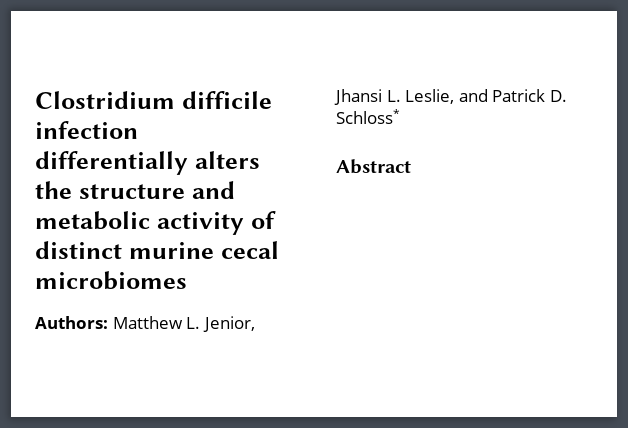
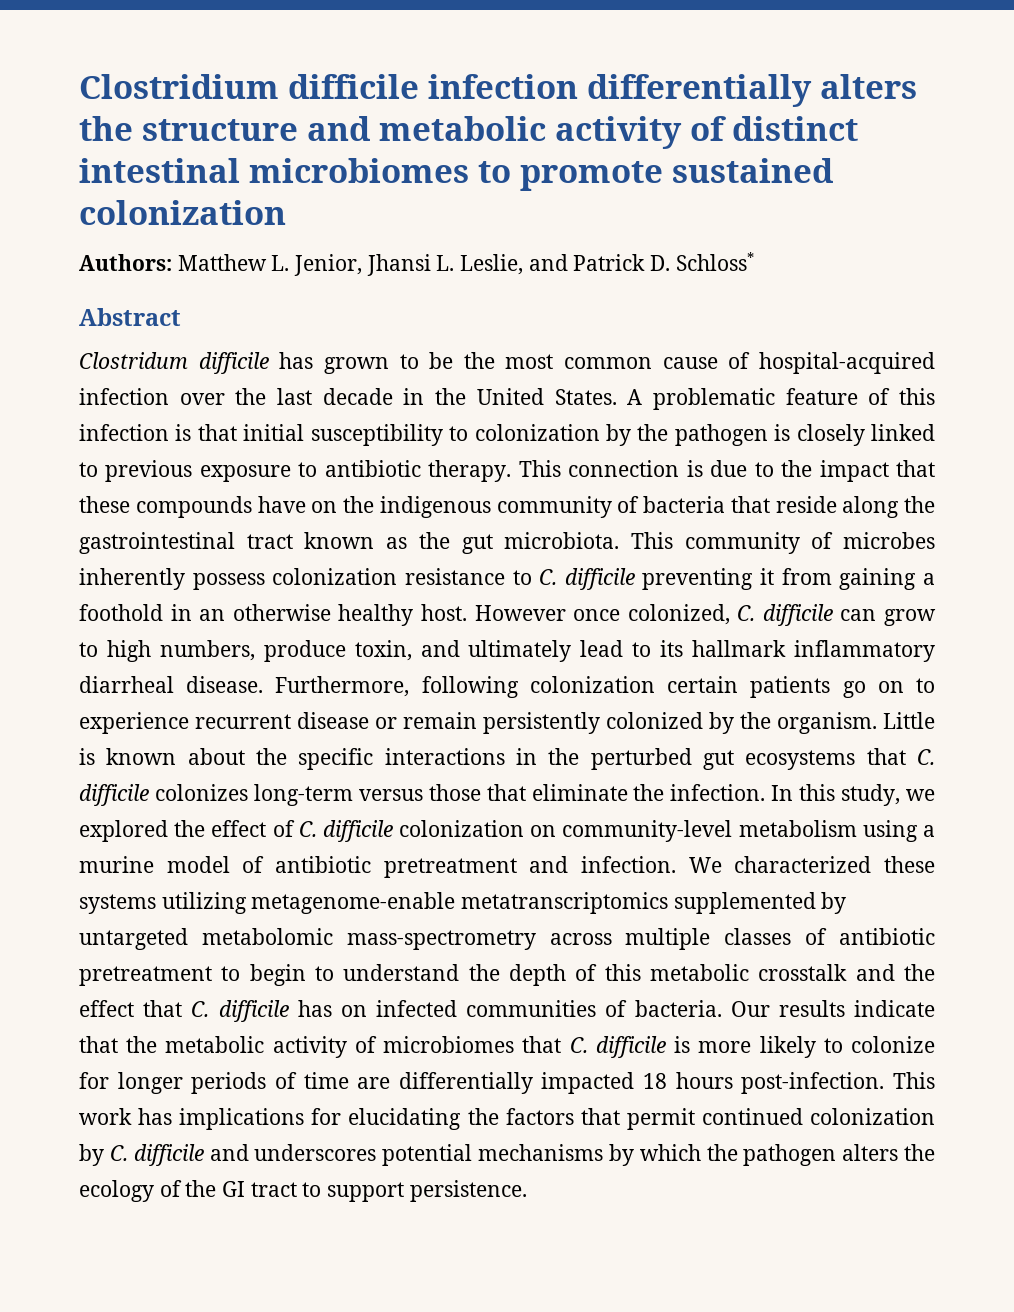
- Clostridium difficile infection differentially alters the structure and metabolic activity of distinct murine cecal microbiomes
+ Clostridium difficile infection differentially alters the structure and metabolic activity of distinct intestinal microbiomes to promote sustained colonization
+ Clostridum difficile has grown to be the most common cause of hospital-acquired infection over the last decade in the United States. A problematic feature of this infection is that initial susceptibility to colonization by the pathogen is closely linked to previous exposure to antibiotic therapy. This connection is due to the impact that these compounds have on the indigenous community of bacteria that reside along the gastrointestinal tract known as the gut microbiota. This community of microbes inherently possess colonization resistance to C. difficile preventing it from gaining a foothold in an otherwise healthy host. However once colonized, C. difficile can grow to high numbers, produce toxin, and ultimately lead to its hallmark inflammatory diarrheal disease. Furthermore, following colonization certain patients go on to experience recurrent disease or remain persistently colonized by the organism. Little is known about the specific interactions in the perturbed gut ecosystems that C. difficile colonizes long-term versus those that eliminate the infection. In this study, we explored the effect of C. difficile colonization on community-level metabolism using a murine model of antibiotic pretreatment and infection. We characterized these systems utilizing metagenome-enable metatranscriptomics supplemented by untargeted metabolomic mass-spectrometry across multiple classes of antibiotic pretreatment to begin to understand the depth of this metabolic crosstalk and the effect that C. difficile has on infected communities of bacteria. Our results indicate that the metabolic activity of microbiomes that C. difficile is more likely to colonize for longer periods of time are differentially impacted 18 hours post-infection. This work has implications for elucidating the factors that permit continued colonization by C. difficile and underscores potential mechanisms by which the pathogen alters the ecology of the GI tract to support persistence.

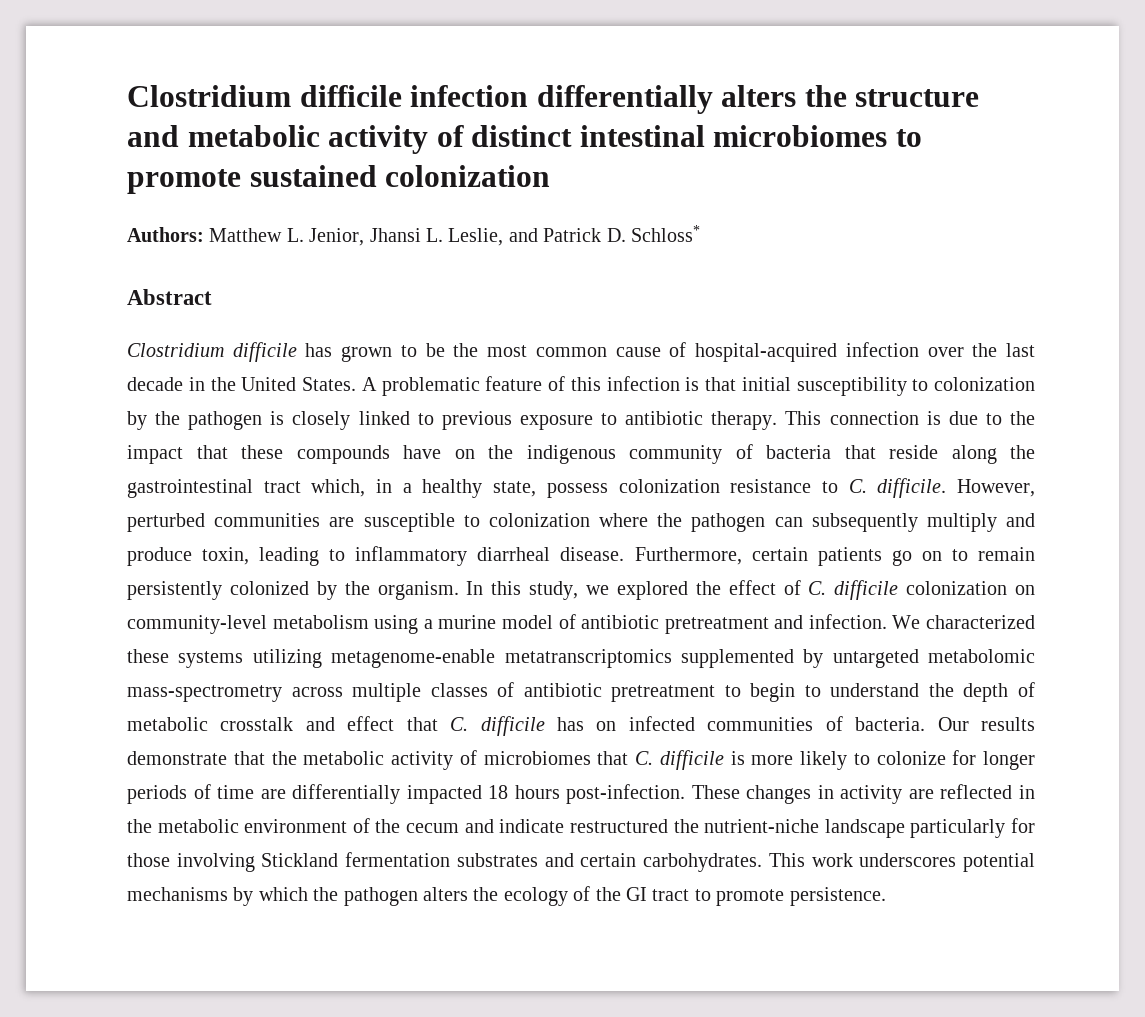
- Clostridum difficile has grown to be the most common cause of hospital-acquired infection over the last decade in the United States.
+ Clostridium difficile has grown to be the most common cause of hospital-acquired infection over the last decade in the United States.
- This connection is due to the impact that these compounds have on the indigenous community of bacteria that reside along the gastrointestinal tract known as the gut microbiota. This community of microbes inherently possess colonization resistance to C. difficile preventing it from gaining a foothold in an otherwise healthy host. However once colonized, C. difficile can grow to high numbers, produce toxin, and ultimately lead to its hallmark inflammatory diarrheal disease.
+ This connection is due to the impact that these compounds have on the indigenous community of bacteria that reside along the gastrointestinal tract which, in a healthy state, possess colonization resistance to C. difficile. However, perturbed communities are susceptible to colonization where the pathogen can subsequently multiply and produce toxin, leading to inflammatory diarrheal disease.
- Furthermore, following colonization certain patients go on to experience recurrent disease or remain persistently colonized by the organism.
+ Furthermore, certain patients go on to remain persistently colonized by the organism.
- Little is known about the specific interactions in the perturbed gut ecosystems that C. difficile colonizes long-term versus those that eliminate the infection.
- We characterized these systems utilizing metagenome-enable metatranscriptomics supplemented by untargeted metabolomic mass-spectrometry across multiple classes of antibiotic pretreatment to begin to understand the depth of this metabolic crosstalk and the effect that C. difficile has on infected communities of bacteria.
+ We characterized these systems utilizing metagenome-enable metatranscriptomics supplemented by untargeted metabolomic mass-spectrometry across multiple classes of antibiotic pretreatment to begin to understand the depth of metabolic crosstalk and effect that C. difficile has on infected communities of bacteria.
- Our results indicate that the metabolic activity of microbiomes that C. difficile is more likely to colonize for longer periods of time are differentially impacted 18 hours post-infection.
+ Our results demonstrate that the metabolic activity of microbiomes that C. difficile is more likely to colonize for longer periods of time are differentially impacted 18 hours post-infection.
- This work has implications for elucidating the factors that permit continued colonization by C. difficile and underscores potential mechanisms by which the pathogen alters the ecology of the GI tract to support persistence.
+ These changes in activity are reflected in the metabolic environment of the cecum and indicate restructured the nutrient-niche landscape particularly for those involving Stickland fermentation substrates and certain carbohydrates. This work underscores potential mechanisms by which the pathogen alters the ecology of the GI tract to promote persistence.

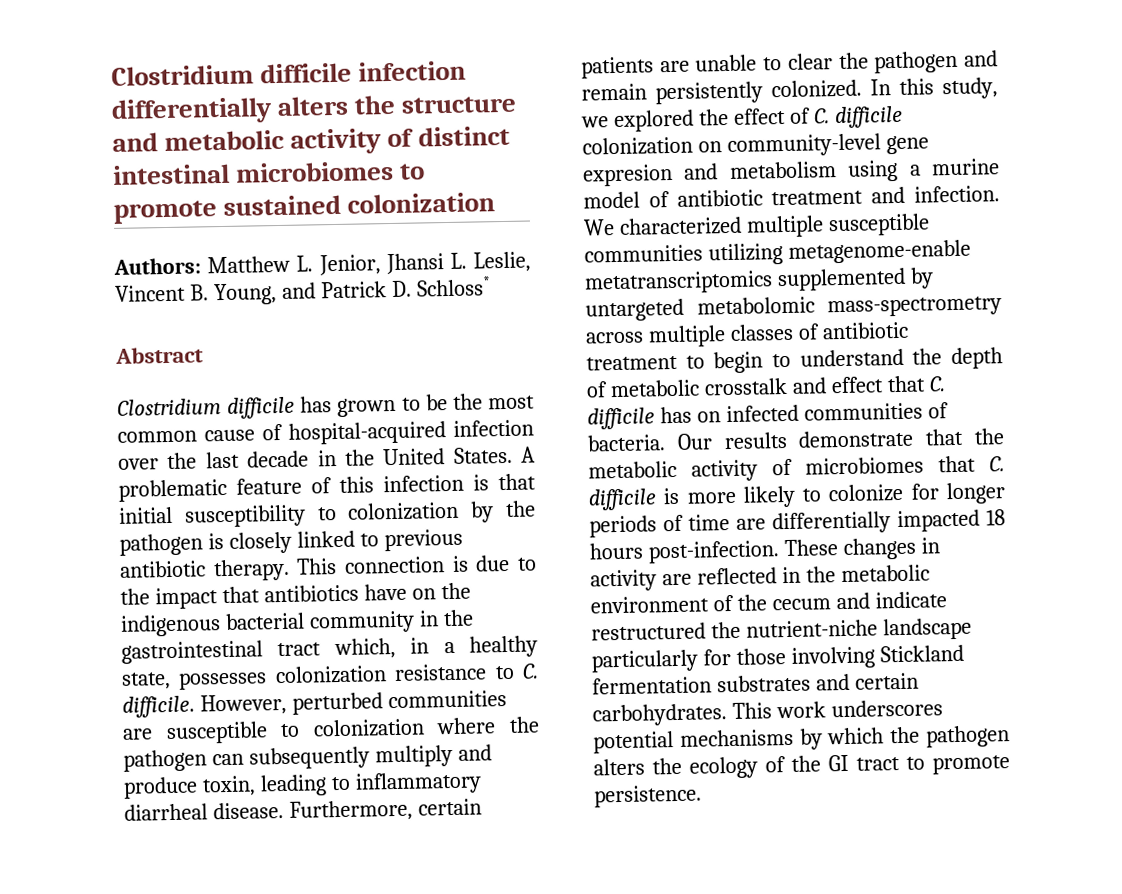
- Authors: Matthew L. Jenior, Jhansi L. Leslie, and Patrick D. Schloss*
+ Authors: Matthew L. Jenior, Jhansi L. Leslie, Vincent B. Young, and Patrick D. Schloss*
- A problematic feature of this infection is that initial susceptibility to colonization by the pathogen is closely linked to previous exposure to antibiotic therapy.
+ A problematic feature of this infection is that initial susceptibility to colonization by the pathogen is closely linked to previous antibiotic therapy.
- This connection is due to the impact that these compounds have on the indigenous community of bacteria that reside along the gastrointestinal tract which, in a healthy state, possess colonization resistance to C. difficile.
+ This connection is due to the impact that antibiotics have on the indigenous bacterial community in the gastrointestinal tract which, in a healthy state, possesses colonization resistance to C. difficile.
- Furthermore, certain patients go on to remain persistently colonized by the organism.
+ Furthermore, certain patients are unable to clear the pathogen and remain persistently colonized.
- In this study, we explored the effect of C. difficile colonization on community-level metabolism using a murine model of antibiotic pretreatment and infection.
+ In this study, we explored the effect of C. difficile colonization on community-level gene expresion and metabolism using a murine model of antibiotic treatment and infection.
- We characterized these systems utilizing metagenome-enable metatranscriptomics supplemented by untargeted metabolomic mass-spectrometry across multiple classes of antibiotic pretreatment to begin to understand the depth of metabolic crosstalk and effect that C. difficile has on infected communities of bacteria.
+ We characterized multiple susceptible communities utilizing metagenome-enable metatranscriptomics supplemented by untargeted metabolomic mass-spectrometry across multiple classes of antibiotic treatment to begin to understand the depth of metabolic crosstalk and effect that C. difficile has on infected communities of bacteria.

